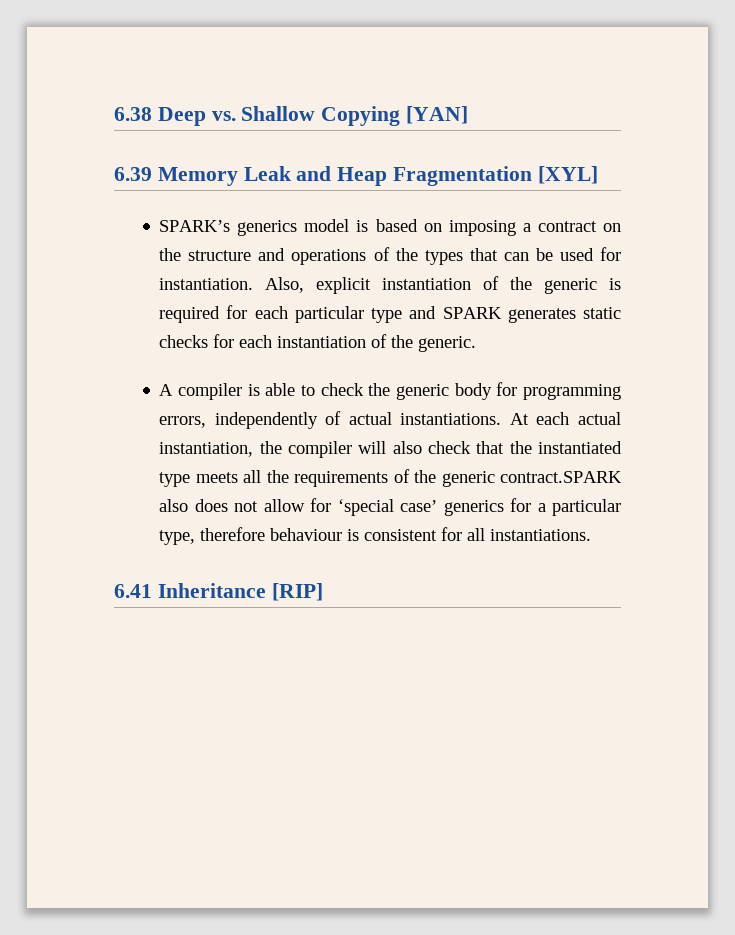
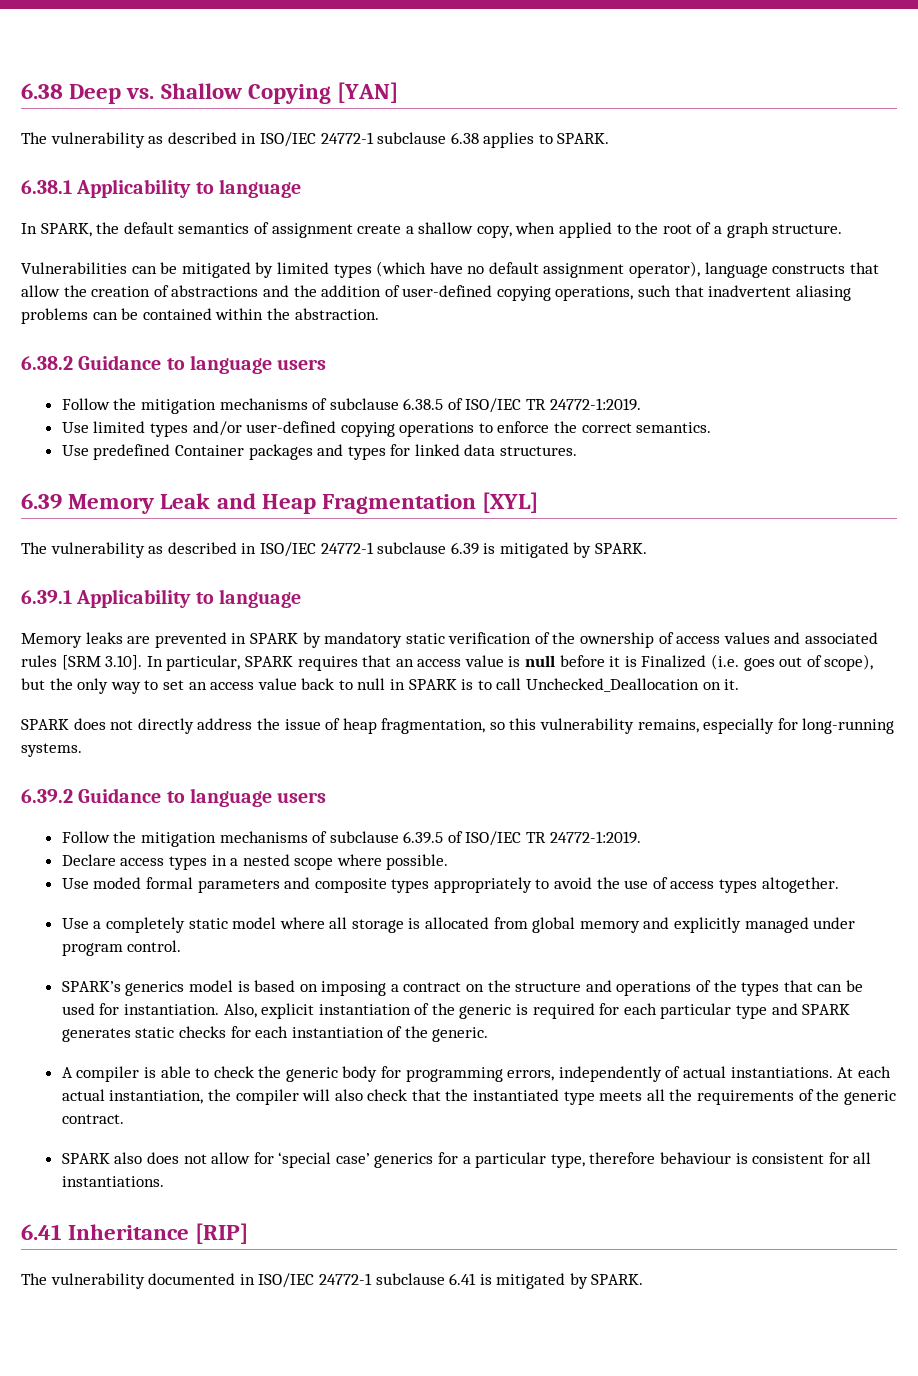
+ The vulnerability as described in ISO/IEC 24772-1 subclause 6.38 applies to SPARK.
+ 6.38.1 Applicability to language
+ In SPARK, the default semantics of assignment create a shallow copy, when applied to the root of a graph structure.
+ Vulnerabilities can be mitigated by limited types (which have no default assignment operator), language constructs that allow the creation of abstractions and the addition of user-defined copying operations, such that inadvertent aliasing problems can be contained within the abstraction.
+ 6.38.2 Guidance to language users
+ Follow the mitigation mechanisms of subclause 6.38.5 of ISO/IEC TR 24772-1:2019.
+ Use limited types and/or user-defined copying operations to enforce the correct semantics.
+ Use predefined Container packages and types for linked data structures.
+ The vulnerability as described in ISO/IEC 24772-1 subclause 6.39 is mitigated by SPARK.
+ 6.39.1 Applicability to language
+ Memory leaks are prevented in SPARK by mandatory static verification of the ownership of access values and associated rules [SRM 3.10]. In particular, SPARK requires that an access value is null before it is Finalized (i.e. goes out of scope), but the only way to set an access value back to null in SPARK is to call Unchecked_Deallocation on it.
+ SPARK does not directly address the issue of heap fragmentation, so this vulnerability remains, especially for long-running systems.
+ 6.39.2 Guidance to language users
+ Follow the mitigation mechanisms of subclause 6.39.5 of ISO/IEC TR 24772-1:2019.
+ Declare access types in a nested scope where possible.
+ Use moded formal parameters and composite types appropriately to avoid the use of access types altogether.
+ Use a completely static model where all storage is allocated from global memory and explicitly managed under program control.
- At each actual instantiation, the compiler will also check that the instantiated type meets all the requirements of the generic contract.SPARK also does not allow for ‘special case’ generics for a particular type, therefore behaviour is consistent for all instantiations.
+ At each actual instantiation, the compiler will also check that the instantiated type meets all the requirements of the generic contract.
+ SPARK also does not allow for ‘special case’ generics for a particular type, therefore behaviour is consistent for all instantiations.
+ The vulnerability documented in ISO/IEC 24772-1 subclause 6.41 is mitigated by SPARK.

